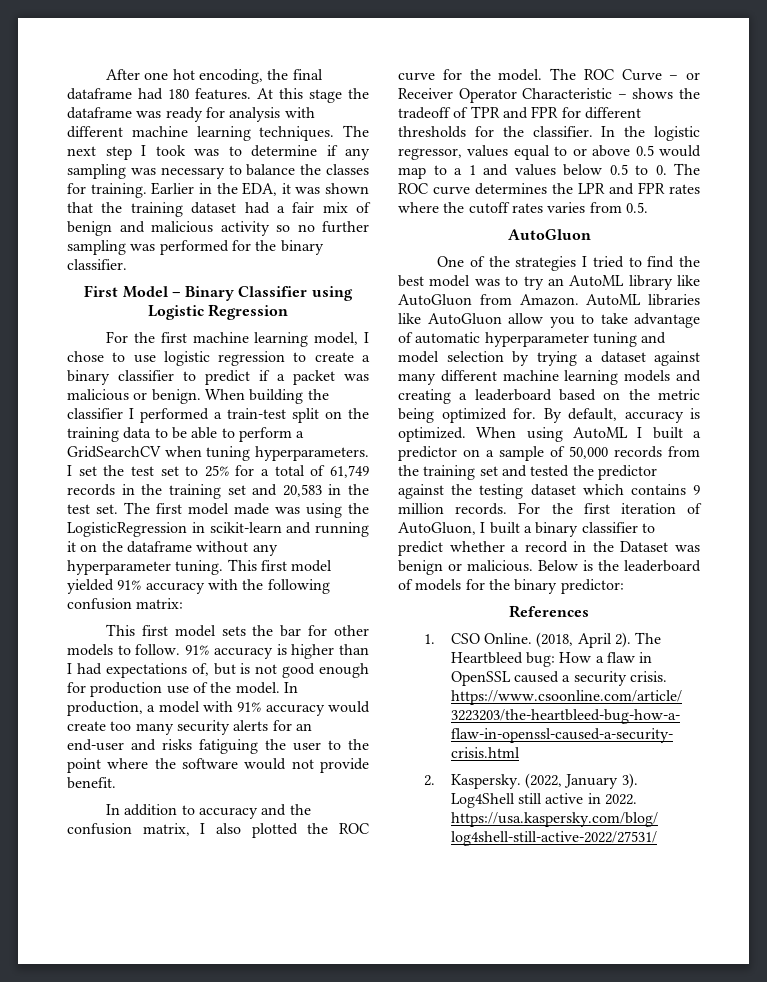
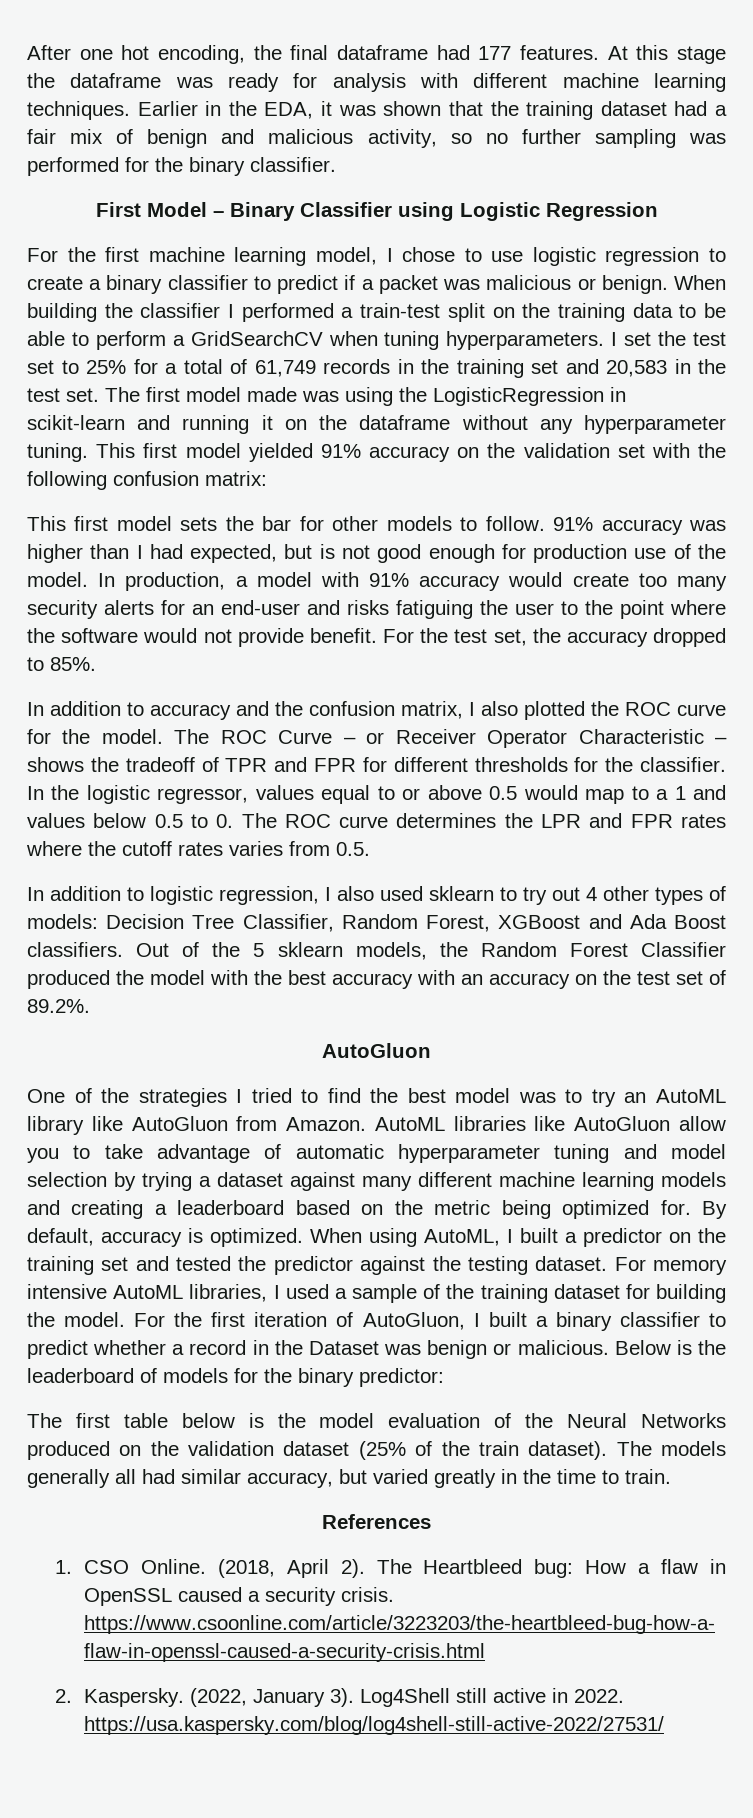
- After one hot encoding, the final dataframe had 180 features.
+ After one hot encoding, the final dataframe had 177 features.
- The next step I took was to determine if any sampling was necessary to balance the classes for training.
- Earlier in the EDA, it was shown that the training dataset had a fair mix of benign and malicious activity so no further sampling was performed for the binary classifier.
+ Earlier in the EDA, it was shown that the training dataset had a fair mix of benign and malicious activity, so no further sampling was performed for the binary classifier.
- This first model yielded 91% accuracy with the following confusion matrix:
+ This first model yielded 91% accuracy on the validation set with the following confusion matrix:
- 91% accuracy is higher than I had expectations of, but is not good enough for production use of the model.
+ 91% accuracy was higher than I had expected, but is not good enough for production use of the model.
+ For the test set, the accuracy dropped to 85%.
+ In addition to logistic regression, I also used sklearn to try out 4 other types of models: Decision Tree Classifier, Random Forest, XGBoost and Ada Boost classifiers. Out of the 5 sklearn models, the Random Forest Classifier produced the model with the best accuracy with an accuracy on the test set of 89.2%.
- When using AutoML I built a predictor on a sample of 50,000 records from the training set and tested the predictor against the testing dataset which contains 9 million records.
+ When using AutoML, I built a predictor on the training set and tested the predictor against the testing dataset. For memory intensive AutoML libraries, I used a sample of the training dataset for building the model.
+ The first table below is the model evaluation of the Neural Networks produced on the validation dataset (25% of the train dataset). The models generally all had similar accuracy, but varied greatly in the time to train.

